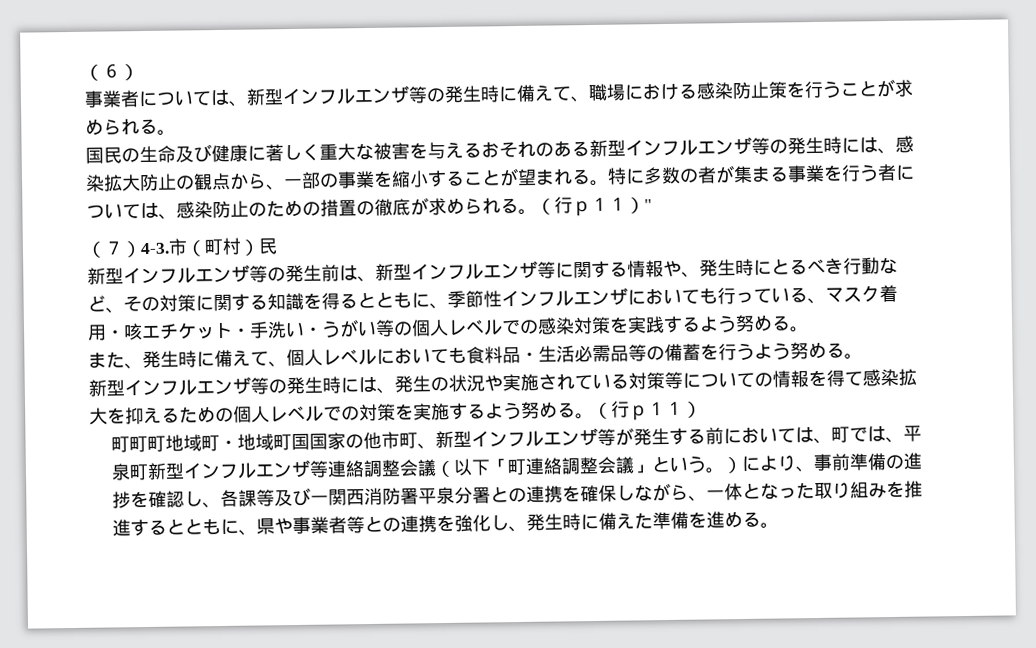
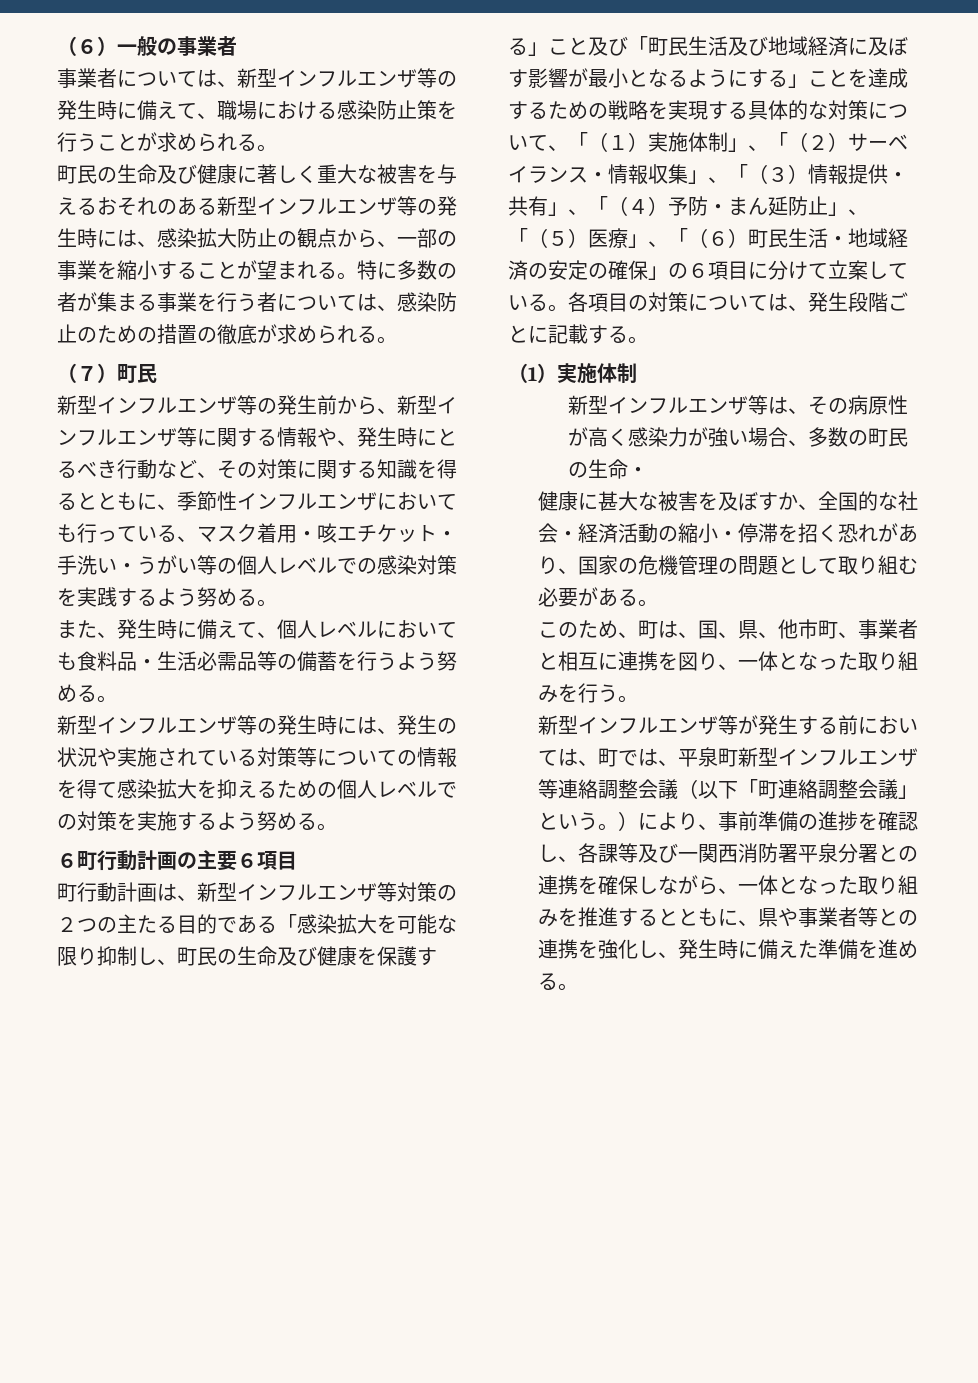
- （６）
+ （６）一般の事業者
- 国民の生命及び健康に著しく重大な被害を与えるおそれのある新型インフルエンザ等の発生時には、感染拡大防止の観点から、一部の事業を縮小することが望まれる。
+ 町民の生命及び健康に著しく重大な被害を与えるおそれのある新型インフルエンザ等の発生時には、感染拡大防止の観点から、一部の事業を縮小することが望まれる。
- 特に多数の者が集まる事業を行う者については、感染防止のための措置の徹底が求められる。（行ｐ１１）"
- （７）4-3.市（町村）民
+ 特に多数の者が集まる事業を行う者については、感染防止のための措置の徹底が求められる。
+ （７）町民
- 新型インフルエンザ等の発生前は、新型インフルエンザ等に関する情報や、発生時にとるべき行動など、その対策に関する知識を得るとともに、季節性インフルエンザにおいても行っている、マスク着用・咳エチケット・手洗い・うがい等の個人レベルでの感染対策を実践するよう努める。
+ 新型インフルエンザ等の発生前から、新型インフルエンザ等に関する情報や、発生時にとるべき行動など、その対策に関する知識を得るとともに、季節性インフルエンザにおいても行っている、マスク着用・咳エチケット・手洗い・うがい等の個人レベルでの感染対策を実践するよう努める。
- 新型インフルエンザ等の発生時には、発生の状況や実施されている対策等についての情報を得て感染拡大を抑えるための個人レベルでの対策を実施するよう努める。（行ｐ１１）
- 町町町地域町・地域町国国家の他市町、新型インフルエンザ等が発生する前においては、町では、平泉町新型インフルエンザ等連絡調整会議（以下「町連絡調整会議」という。）により、事前準備の進捗を確認し、各課等及び一関西消防署平泉分署との連携を確保しながら、一体となった取り組みを推進するとともに、県や事業者等との連携を強化し、発生時に備えた準備を進める。
+ 新型インフルエンザ等の発生時には、発生の状況や実施されている対策等についての情報を得て感染拡大を抑えるための個人レベルでの対策を実施するよう努める。
+ ６町行動計画の主要６項目
+ 町行動計画は、新型インフルエンザ等対策の２つの主たる目的である「感染拡大を可能な限り抑制し、町民の生命及び健康を保護する」こと及び「町民生活及び地域経済に及ぼす影響が最小となるようにする」ことを達成するための戦略を実現する具体的な対策について、「（１）実施体制」、「（２）サーベイランス・情報収集」、「（３）情報提供・共有」、「（４）予防・まん延防止」、「（５）医療」、「（６）町民生活・地域経済の安定の確保」の６項目に分けて立案している。各項目の対策については、発生段階ごとに記載する。
+ （1）実施体制
+ 新型インフルエンザ等は、その病原性が高く感染力が強い場合、多数の町民の生命・
+ 健康に甚大な被害を及ぼすか、全国的な社会・経済活動の縮小・停滞を招く恐れがあり、国家の危機管理の問題として取り組む必要がある。
+ このため、町は、国、県、他市町、事業者と相互に連携を図り、一体となった取り組みを行う。
+ 新型インフルエンザ等が発生する前においては、町では、平泉町新型インフルエンザ等連絡調整会議（以下「町連絡調整会議」という。）により、事前準備の進捗を確認し、各課等及び一関西消防署平泉分署との連携を確保しながら、一体となった取り組みを推進するとともに、県や事業者等との連携を強化し、発生時に備えた準備を進める。

